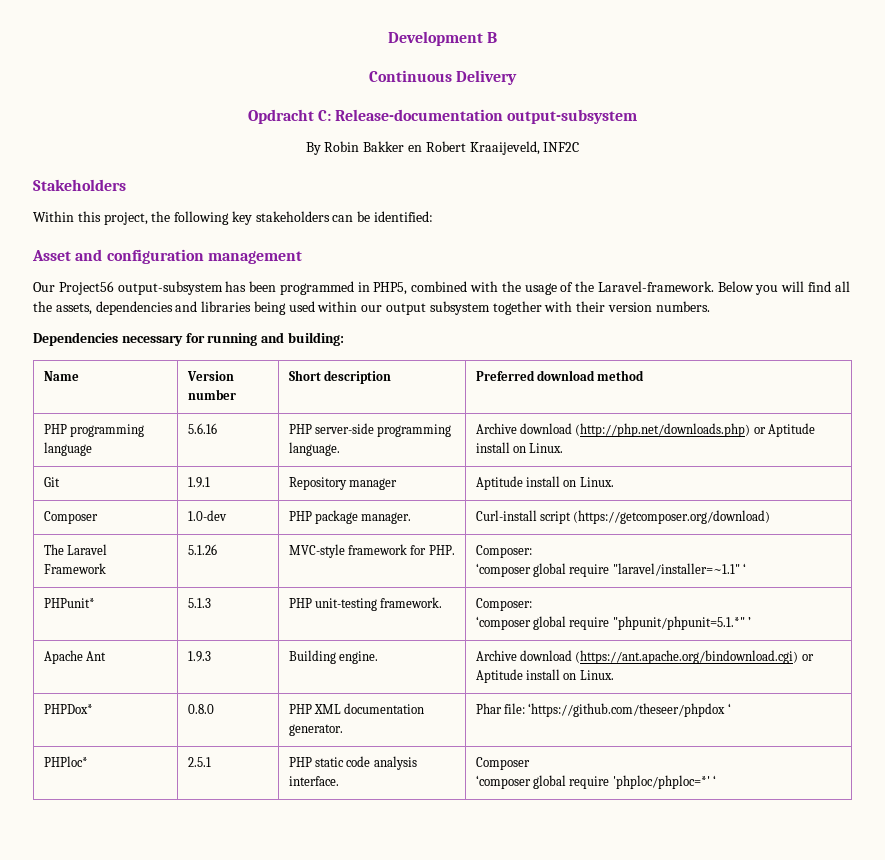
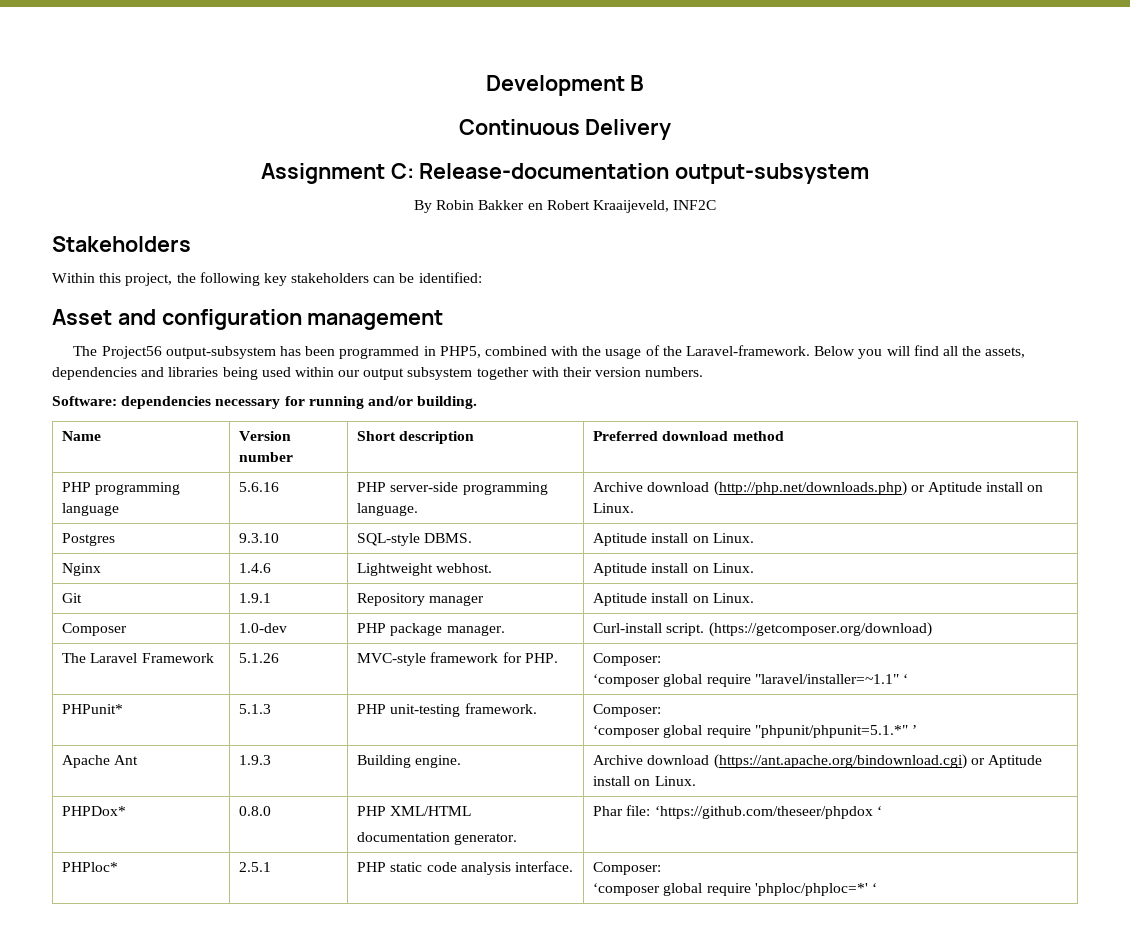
- Opdracht C: Release-documentation output-subsystem
+ Assignment C: Release-documentation output-subsystem
- Our Project56 output-subsystem has been programmed in PHP5, combined with the usage of the Laravel-framework.
+ The Project56 output-subsystem has been programmed in PHP5, combined with the usage of the Laravel-framework.
- Dependencies necessary for running and building:
+ Software: dependencies necessary for running and/or building.
+ Postgres | 9.3.10 | SQL-style DBMS. | Aptitude install on Linux.
+ Nginx | 1.4.6 | Lightweight webhost. | Aptitude install on Linux.
- Composer | 1.0-dev | PHP package manager. | Curl-install script (https://getcomposer.org/download)
+ Composer | 1.0-dev | PHP package manager. | Curl-install script. (https://getcomposer.org/download)
- PHPDox* | 0.8.0 | PHP XML documentation generator. | Phar file: ‘https://github.com/theseer/phpdox ‘
+ PHPDox* | 0.8.0 | PHP XML/HTML
+ documentation generator. | Phar file: ‘https://github.com/theseer/phpdox ‘
- PHPloc* | 2.5.1 | PHP static code analysis interface. | Composer
+ PHPloc* | 2.5.1 | PHP static code analysis interface. | Composer:

